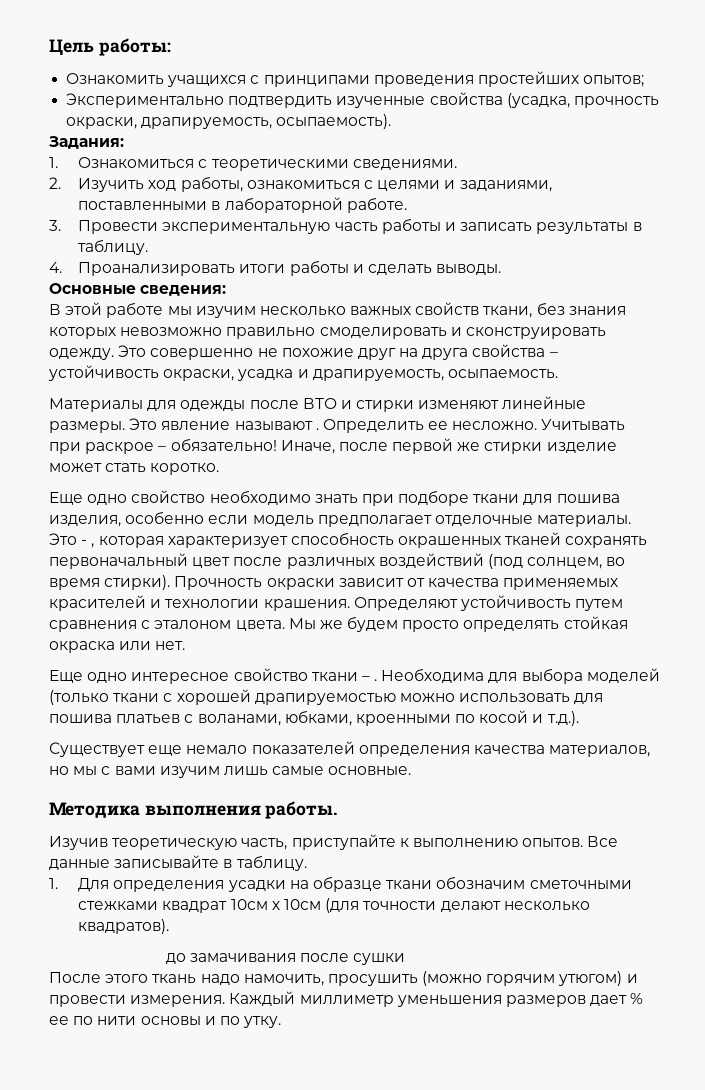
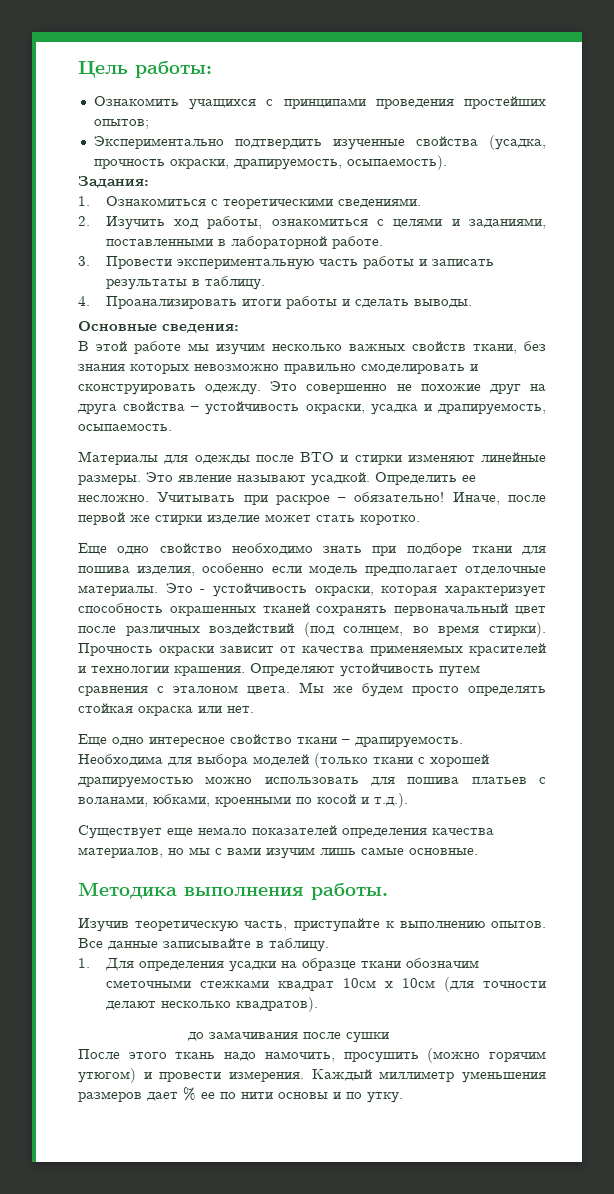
- Это явление называют .
+ Это явление называют усадкой.
- Это - , которая характеризует способность окрашенных тканей сохранять первоначальный цвет после различных воздействий (под солнцем, во время стирки).
+ Это - устойчивость окраски, которая характеризует способность окрашенных тканей сохранять первоначальный цвет после различных воздействий (под солнцем, во время стирки).
- Еще одно интересное свойство ткани – .
+ Еще одно интересное свойство ткани – драпируемость.

